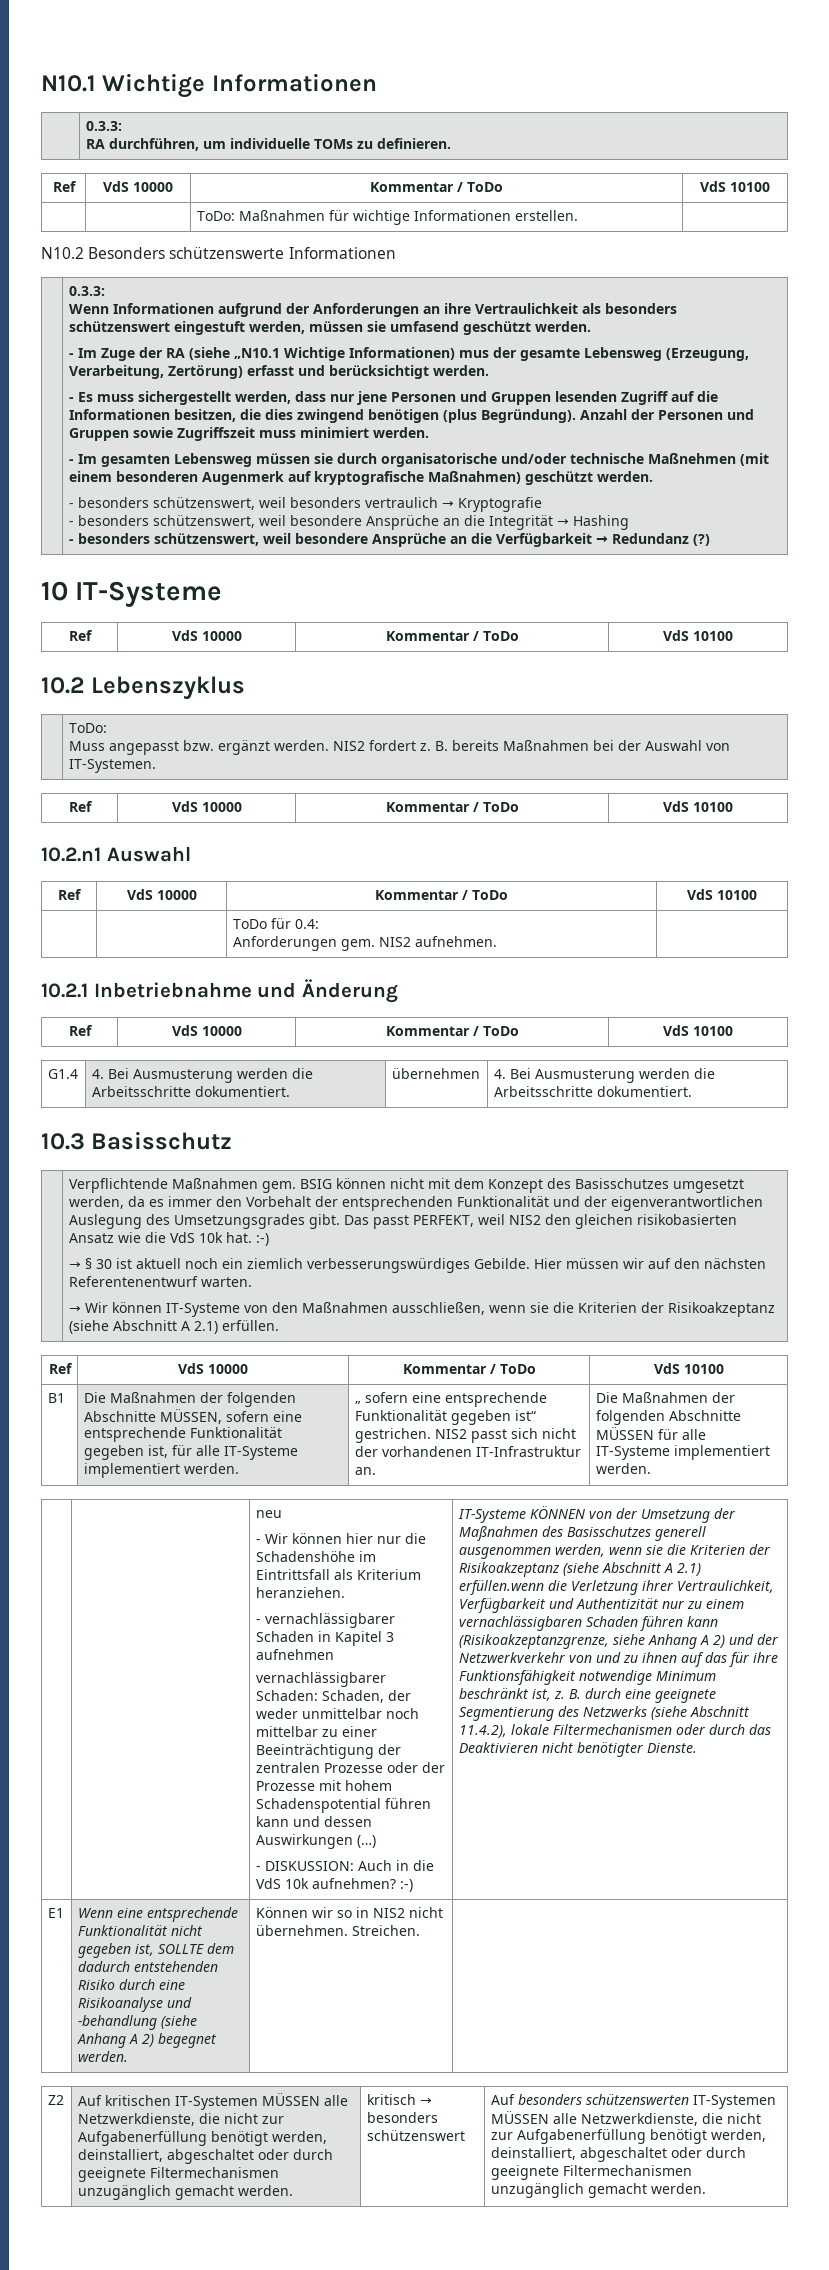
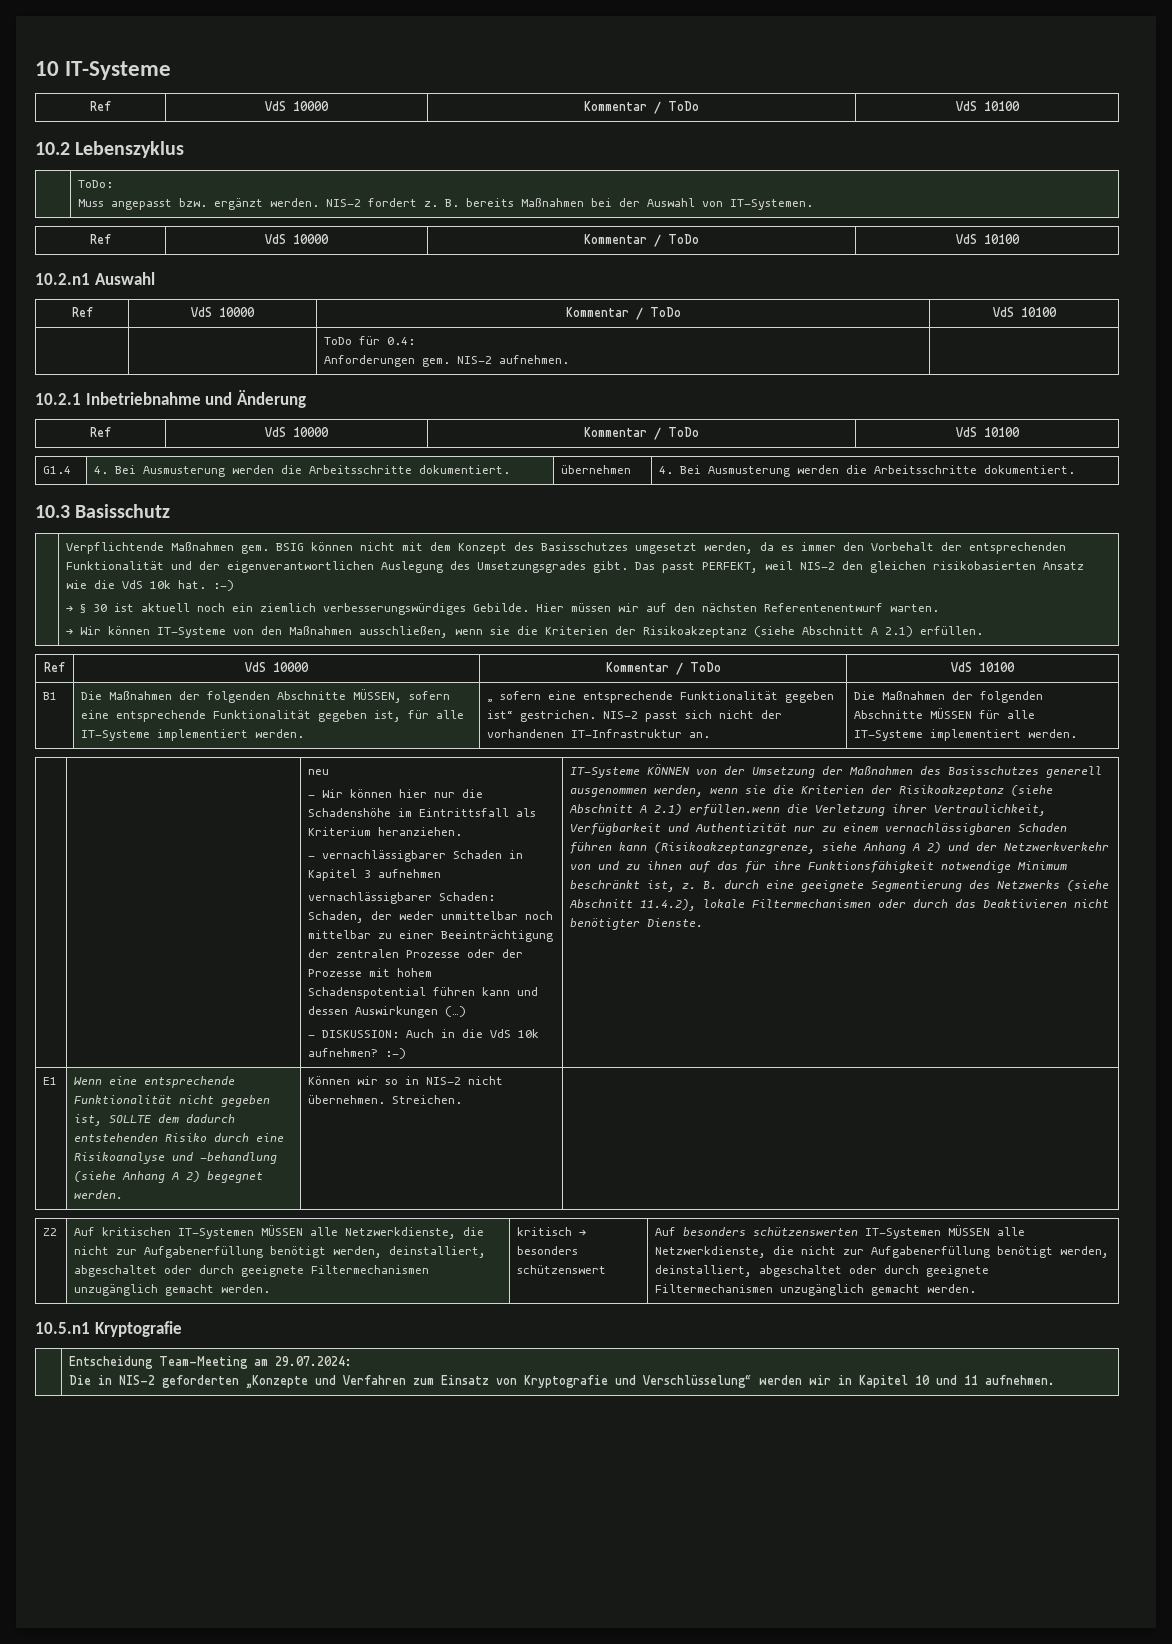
- N10.1 Wichtige Informationen
- | 0.3.3:
- RA durchführen, um individuelle TOMs zu definieren.
- Ref | VdS 10000 | Kommentar / ToDo | VdS 10100
- | | ToDo: Maßnahmen für wichtige Informationen erstellen. |
- N10.2 Besonders schützenswerte Informationen
- | 0.3.3:
- Wenn Informationen aufgrund der Anforderungen an ihre Vertraulichkeit als besonders schützenswert eingestuft werden, müssen sie umfasend geschützt werden.
- - Im Zuge der RA (siehe „N10.1 Wichtige Informationen) mus der gesamte Lebensweg (Erzeugung, Verarbeitung, Zertörung) erfasst und berücksichtigt werden.
- - Es muss sichergestellt werden, dass nur jene Personen und Gruppen lesenden Zugriff auf die Informationen besitzen, die dies zwingend benötigen (plus Begründung). Anzahl der Personen und Gruppen sowie Zugriffszeit muss minimiert werden.
- - Im gesamten Lebensweg müssen sie durch organisatorische und/oder technische Maßnehmen (mit einem besonderen Augenmerk auf kryptografische Maßnahmen) geschützt werden.
- - besonders schützenswert, weil besonders vertraulich → Kryptografie
- - besonders schützenswert, weil besondere Ansprüche an die Integrität → Hashing
- - besonders schützenswert, weil besondere Ansprüche an die Verfügbarkeit → Redundanz (?)
  10.2 Lebenszyklus
  | ToDo:
- Muss angepasst bzw. ergänzt werden. NIS2 fordert z. B. bereits Maßnahmen bei der Auswahl von IT-Systemen.
+ Muss angepasst bzw. ergänzt werden. NIS-2 fordert z. B. bereits Maßnahmen bei der Auswahl von IT-Systemen.
  | | ToDo für 0.4:
- Anforderungen gem. NIS2 aufnehmen. |
+ Anforderungen gem. NIS-2 aufnehmen. |
- Das passt PERFEKT, weil NIS2 den gleichen risikobasierten Ansatz wie die VdS 10k hat. :-)
+ Das passt PERFEKT, weil NIS-2 den gleichen risikobasierten Ansatz wie die VdS 10k hat. :-)
- NIS2 passt sich nicht der vorhandenen IT-Infrastruktur an.
+ NIS-2 passt sich nicht der vorhandenen IT-Infrastruktur an.
- E1 | Wenn eine entsprechende Funktionalität nicht gegeben ist, SOLLTE dem dadurch entstehenden Risiko durch eine Risikoanalyse und -behandlung (siehe Anhang A 2) begegnet werden. | Können wir so in NIS2 nicht übernehmen. Streichen. |
+ E1 | Wenn eine entsprechende Funktionalität nicht gegeben ist, SOLLTE dem dadurch entstehenden Risiko durch eine Risikoanalyse und -behandlung (siehe Anhang A 2) begegnet werden. | Können wir so in NIS-2 nicht übernehmen. Streichen. |
+ 10.5.n1 Kryptografie
+ | Entscheidung Team-Meeting am 29.07.2024:
+ Die in NIS-2 geforderten „Konzepte und Verfahren zum Einsatz von Kryptografie und Verschlüsselung“ werden wir in Kapitel 10 und 11 aufnehmen.

